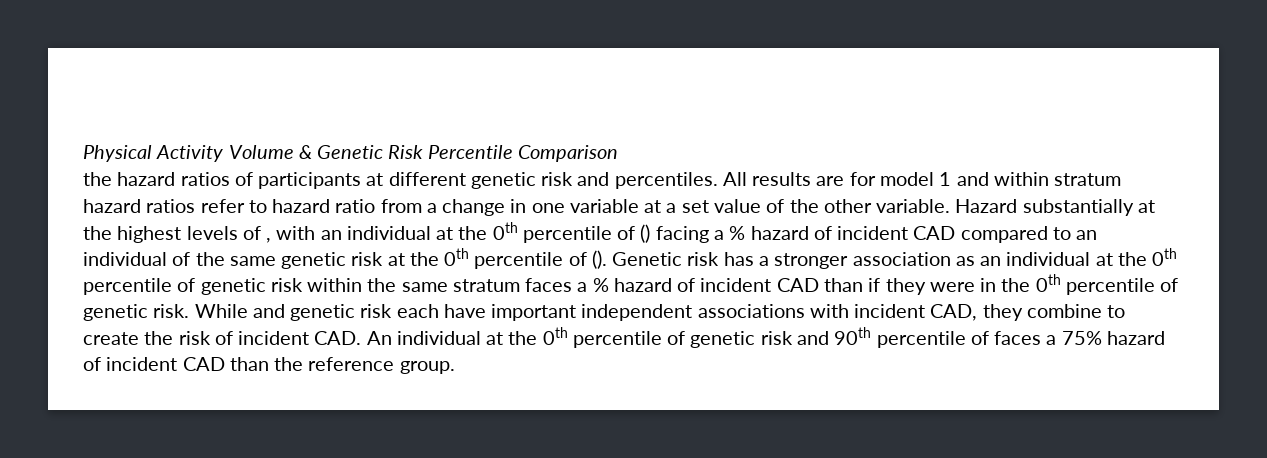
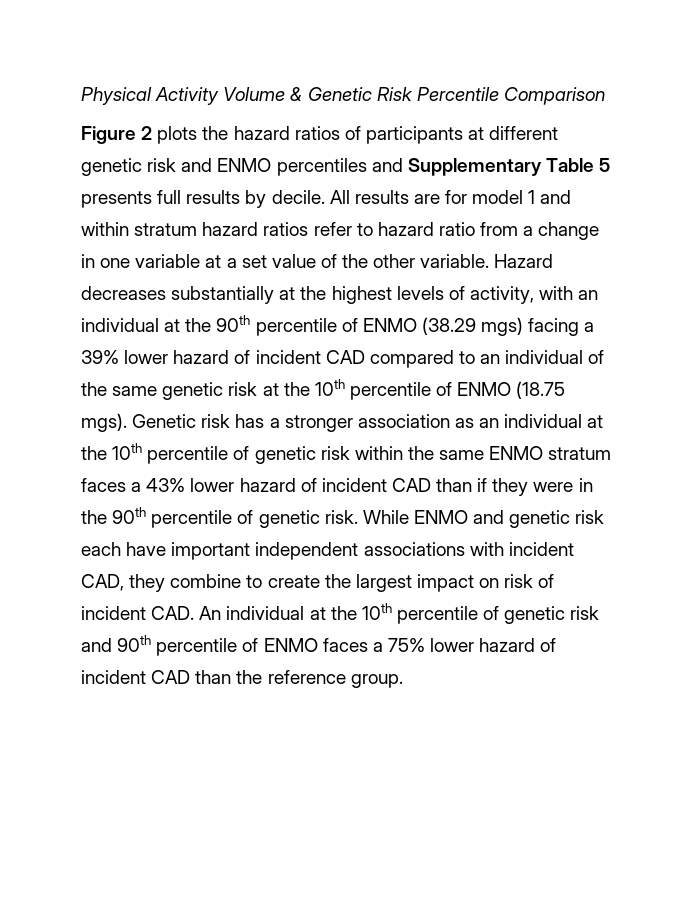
- the hazard ratios of participants at different genetic risk and percentiles.
+ Figure 2 plots the hazard ratios of participants at different genetic risk and ENMO percentiles and Supplementary Table 5 presents full results by decile.
- Hazard substantially at the highest levels of , with an individual at the 0th percentile of () facing a % hazard of incident CAD compared to an individual of the same genetic risk at the 0th percentile of ().
+ Hazard decreases substantially at the highest levels of activity, with an individual at the 90th percentile of ENMO (38.29 mgs) facing a 39% lower hazard of incident CAD compared to an individual of the same genetic risk at the 10th percentile of ENMO (18.75 mgs).
- Genetic risk has a stronger association as an individual at the 0th percentile of genetic risk within the same stratum faces a % hazard of incident CAD than if they were in the 0th percentile of genetic risk.
+ Genetic risk has a stronger association as an individual at the 10th percentile of genetic risk within the same ENMO stratum faces a 43% lower hazard of incident CAD than if they were in the 90th percentile of genetic risk.
- While and genetic risk each have important independent associations with incident CAD, they combine to create the risk of incident CAD. An individual at the 0th percentile of genetic risk and 90th percentile of faces a 75% hazard of incident CAD than the reference group.
+ While ENMO and genetic risk each have important independent associations with incident CAD, they combine to create the largest impact on risk of incident CAD. An individual at the 10th percentile of genetic risk and 90th percentile of ENMO faces a 75% lower hazard of incident CAD than the reference group.

